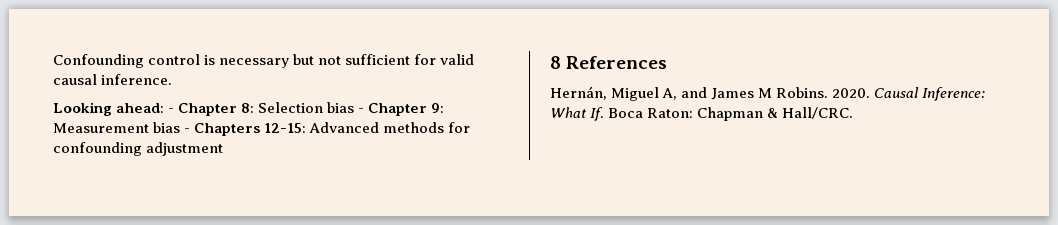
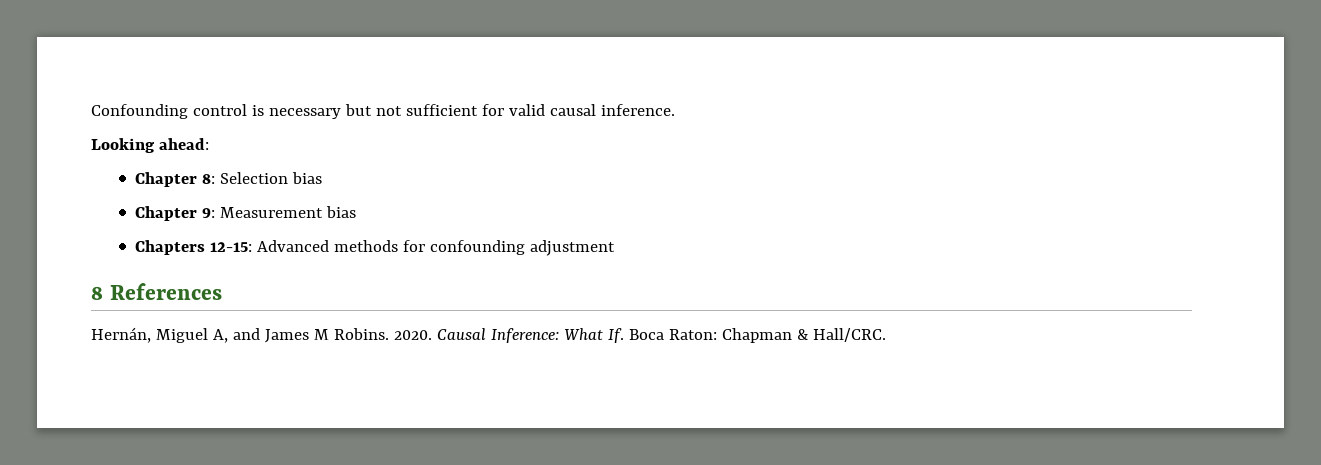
- Looking ahead: - Chapter 8: Selection bias - Chapter 9: Measurement bias - Chapters 12-15: Advanced methods for confounding adjustment
+ Looking ahead:
+ Chapter 8: Selection bias
+ Chapter 9: Measurement bias
+ Chapters 12-15: Advanced methods for confounding adjustment

